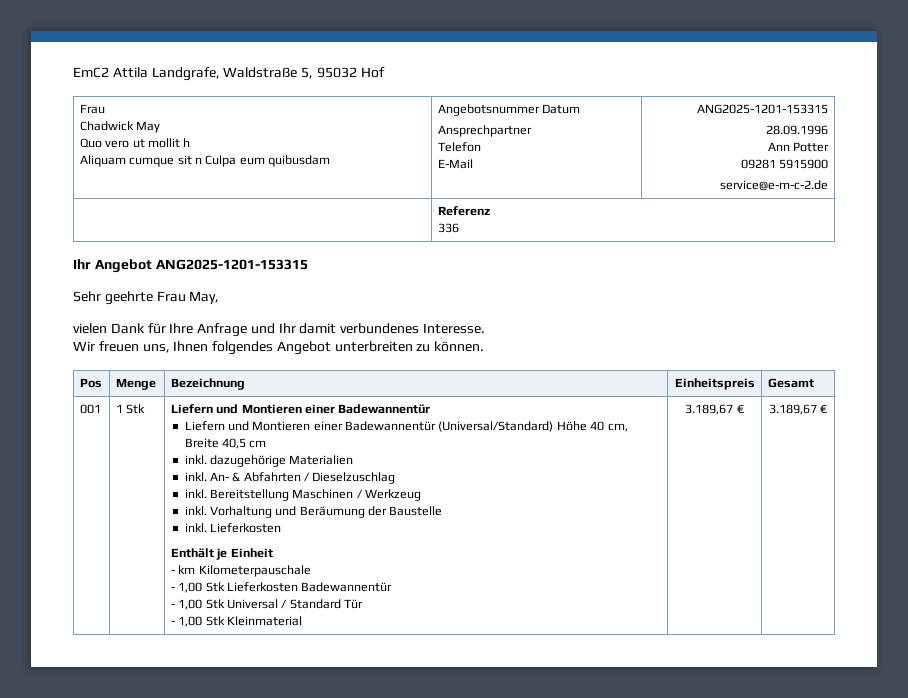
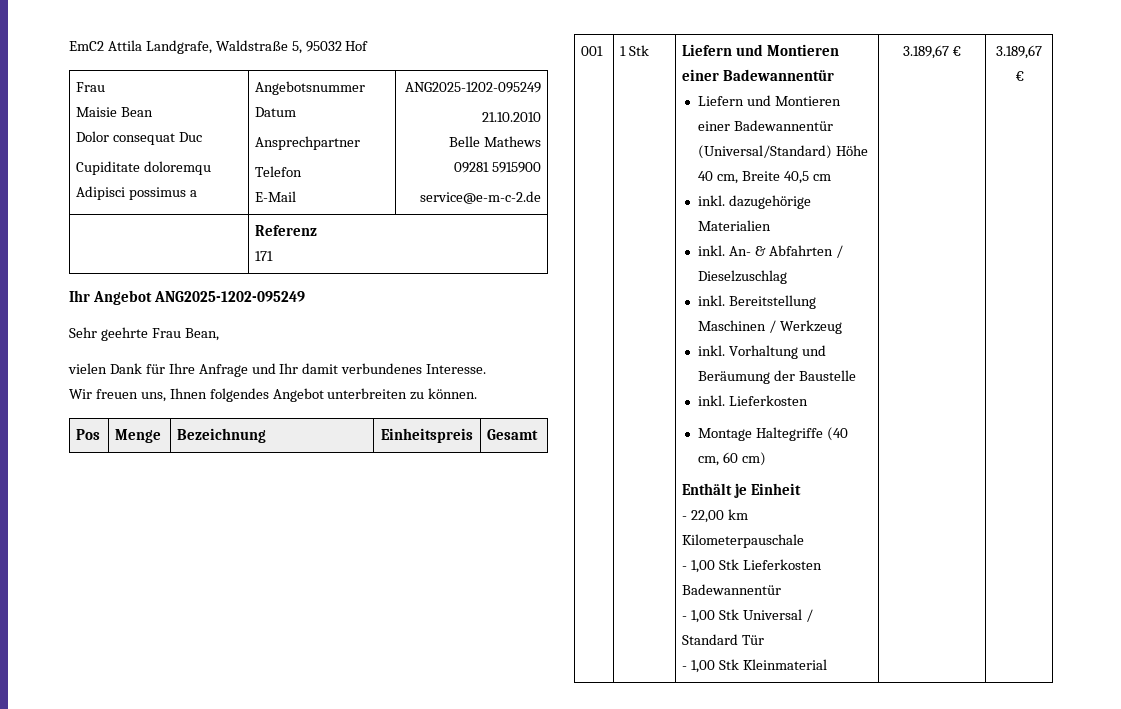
  EmC2 Attila Landgrafe, Waldstraße 5, 95032 Hof
  Frau
- Chadwick May
- Quo vero ut mollit h
- Aliquam cumque sit n Culpa eum quibusdam | Angebotsnummer Datum
+ Maisie Bean
+ Dolor consequat Duc
+ Cupiditate doloremqu Adipisci possimus a | Angebotsnummer Datum
  Ansprechpartner
  Telefon
- E-Mail | ANG2025-1201-153315
- 28.09.1996
- Ann Potter
+ E-Mail | ANG2025-1202-095249
+ 21.10.2010
+ Belle Mathews
  | Referenz
- 336
+ 171
- Ihr Angebot ANG2025-1201-153315
+ Ihr Angebot ANG2025-1202-095249
- Sehr geehrte Frau May,
+ Sehr geehrte Frau Bean,
+ Montage Haltegriffe (40 cm, 60 cm)
- - km Kilometerpauschale
+ - 22,00 km Kilometerpauschale

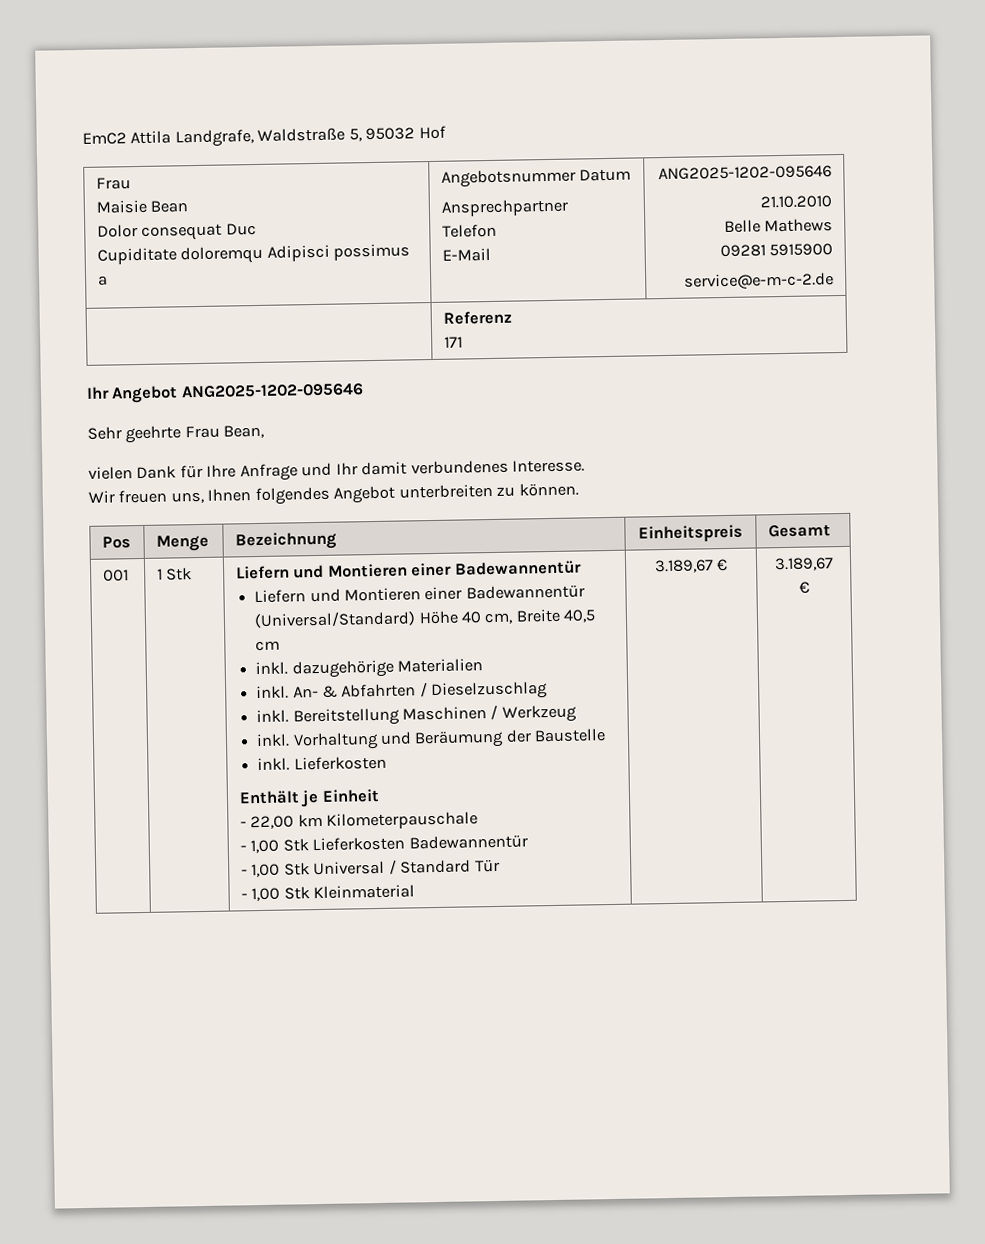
  EmC2 Attila Landgrafe, Waldstraße 5, 95032 Hof
  Frau
  Maisie Bean
  Dolor consequat Duc
  Cupiditate doloremqu Adipisci possimus a | Angebotsnummer Datum
  Ansprechpartner
  Telefon
- E-Mail | ANG2025-1202-095249
+ E-Mail | ANG2025-1202-095646
- Ihr Angebot ANG2025-1202-095249
+ Ihr Angebot ANG2025-1202-095646
- Montage Haltegriffe (40 cm, 60 cm)

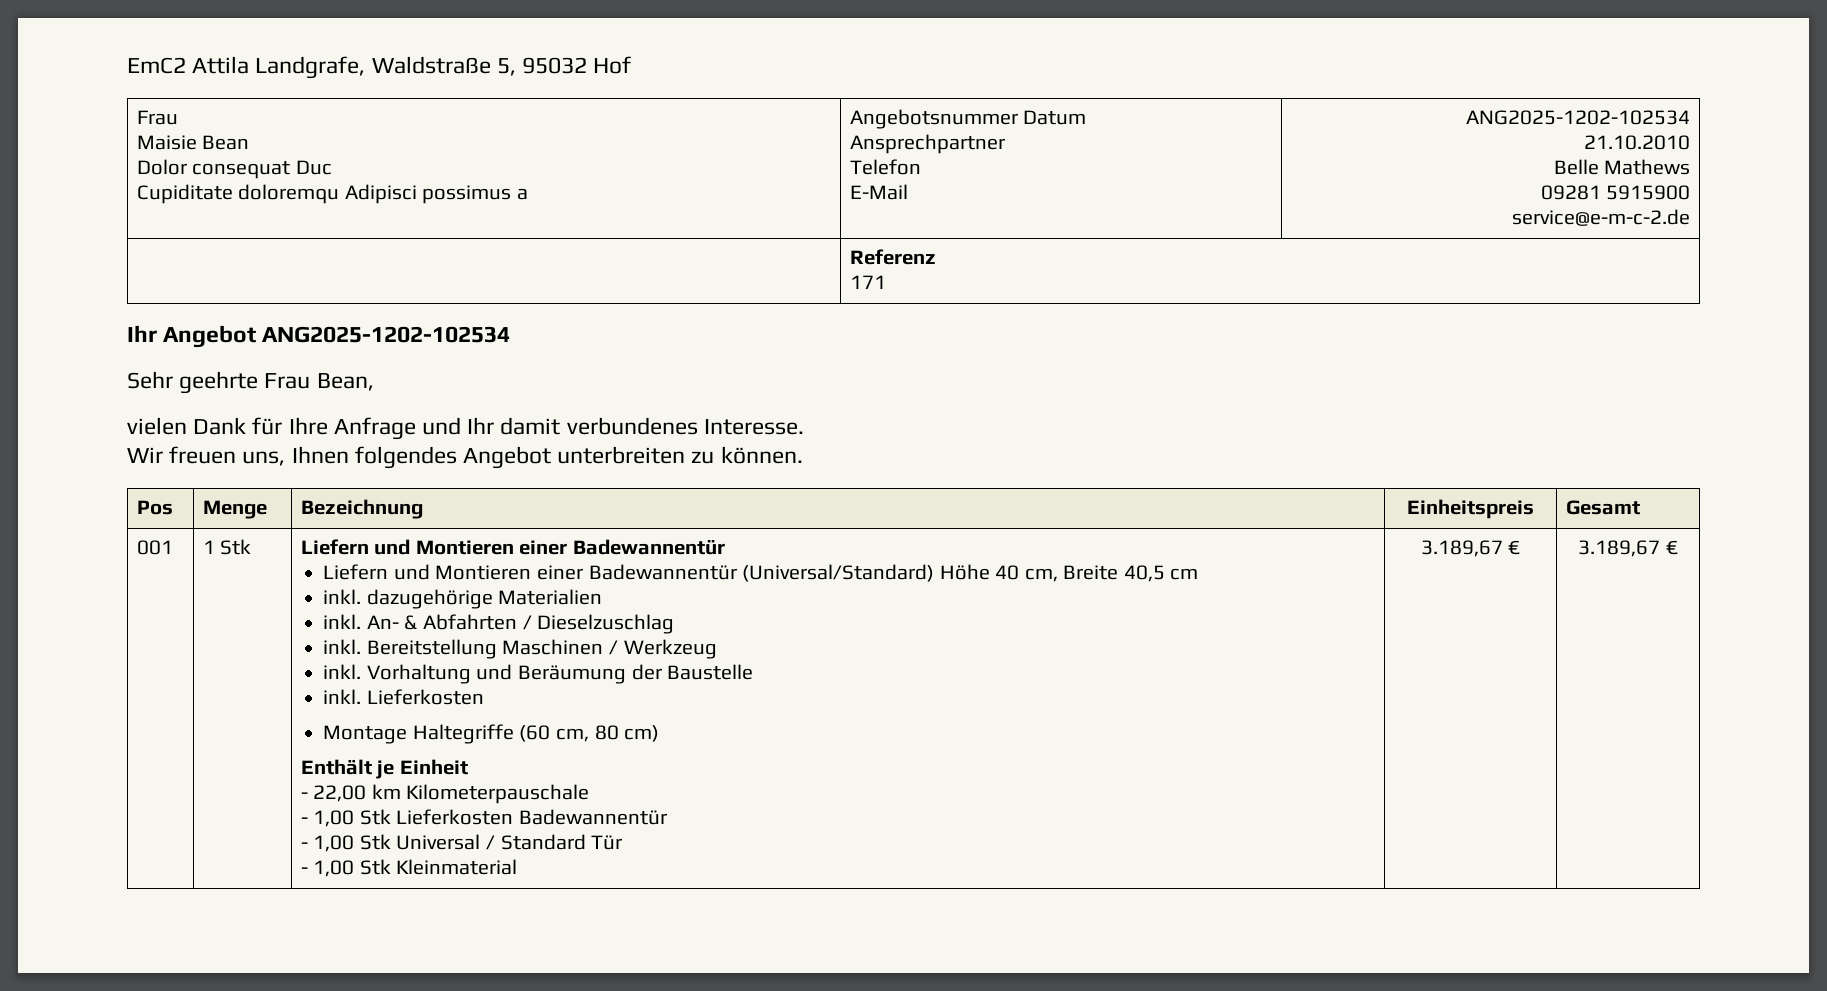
  EmC2 Attila Landgrafe, Waldstraße 5, 95032 Hof
  Frau
  Maisie Bean
  Dolor consequat Duc
  Cupiditate doloremqu Adipisci possimus a | Angebotsnummer Datum
  Ansprechpartner
  Telefon
- E-Mail | ANG2025-1202-095646
+ E-Mail | ANG2025-1202-102534
- Ihr Angebot ANG2025-1202-095646
+ Ihr Angebot ANG2025-1202-102534
+ Montage Haltegriffe (60 cm, 80 cm)

